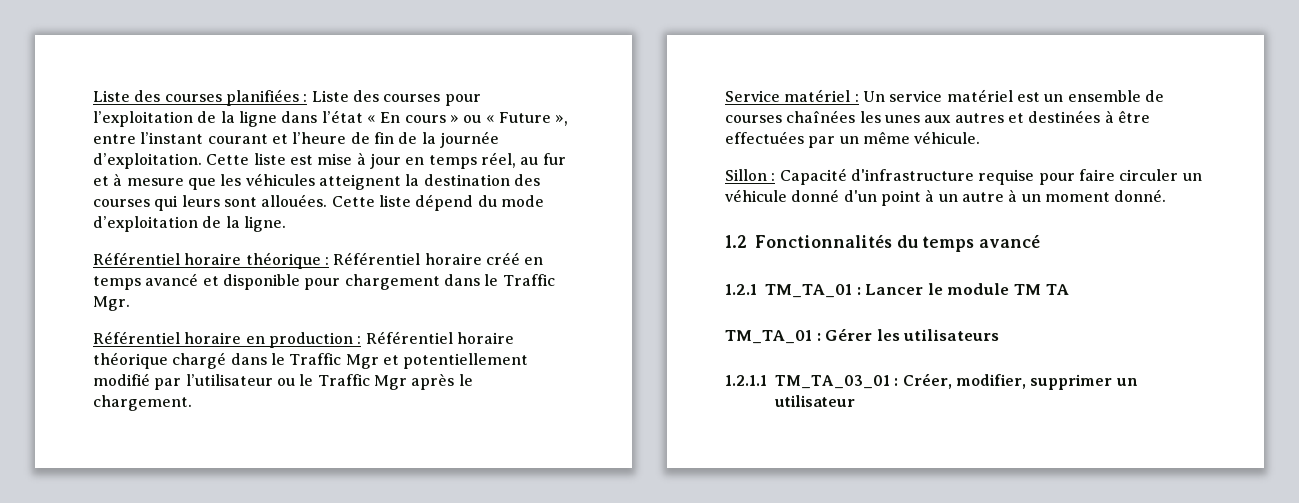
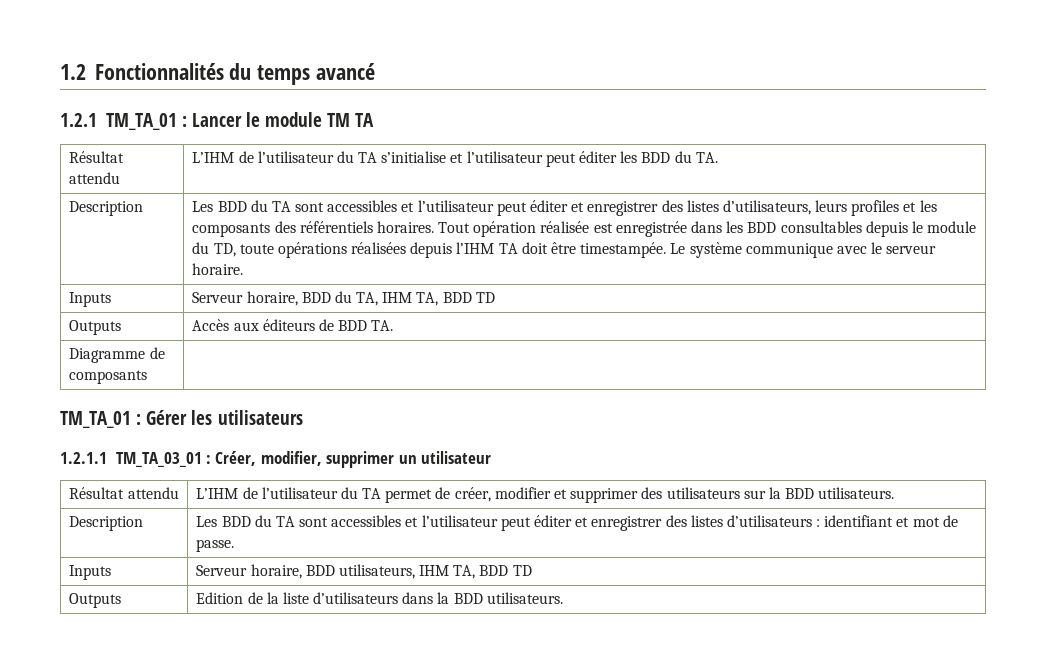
- Liste des courses planifiées : Liste des courses pour l’exploitation de la ligne dans l’état « En cours » ou « Future », entre l’instant courant et l’heure de fin de la journée d’exploitation. Cette liste est mise à jour en temps réel, au fur et à mesure que les véhicules atteignent la destination des courses qui leurs sont allouées. Cette liste dépend du mode d’exploitation de la ligne.
- Référentiel horaire théorique : Référentiel horaire créé en temps avancé et disponible pour chargement dans le Traffic Mgr.
- Référentiel horaire en production : Référentiel horaire théorique chargé dans le Traffic Mgr et potentiellement modifié par l’utilisateur ou le Traffic Mgr après le chargement.
- Service matériel : Un service matériel est un ensemble de courses chaînées les unes aux autres et destinées à être effectuées par un même véhicule.
- Sillon : Capacité d'infrastructure requise pour faire circuler un véhicule donné d'un point à un autre à un moment donné.
+ Résultat attendu | L’IHM de l’utilisateur du TA s’initialise et l’utilisateur peut éditer les BDD du TA.
+ Description | Les BDD du TA sont accessibles et l’utilisateur peut éditer et enregistrer des listes d’utilisateurs, leurs profiles et les composants des référentiels horaires. Tout opération réalisée est enregistrée dans les BDD consultables depuis le module du TD, toute opérations réalisées depuis l’IHM TA doit être timestampée. Le système communique avec le serveur horaire.
+ Inputs | Serveur horaire, BDD du TA, IHM TA, BDD TD
+ Outputs | Accès aux éditeurs de BDD TA.
+ Diagramme de composants |
+ Résultat attendu | L’IHM de l’utilisateur du TA permet de créer, modifier et supprimer des utilisateurs sur la BDD utilisateurs.
+ Description | Les BDD du TA sont accessibles et l’utilisateur peut éditer et enregistrer des listes d’utilisateurs : identifiant et mot de passe.
+ Inputs | Serveur horaire, BDD utilisateurs, IHM TA, BDD TD
+ Outputs | Edition de la liste d’utilisateurs dans la BDD utilisateurs.

